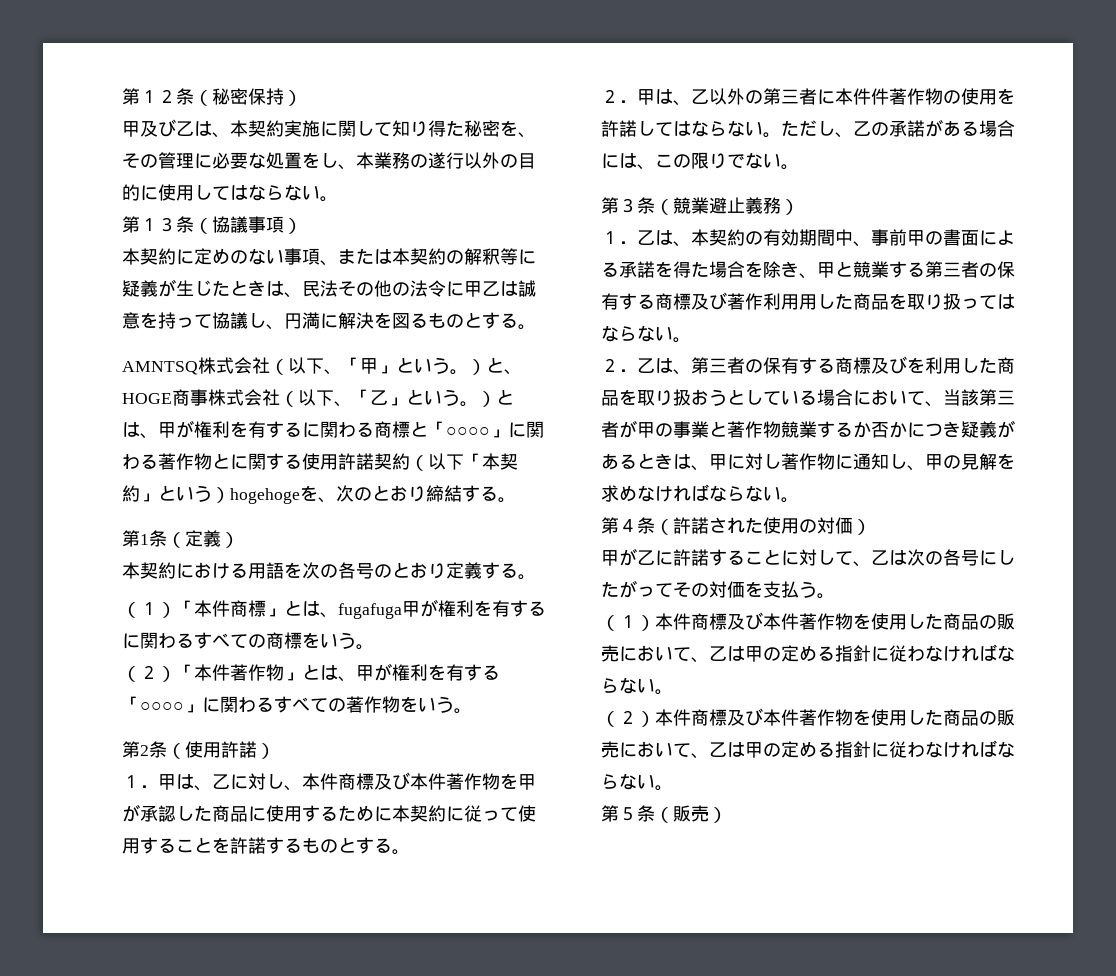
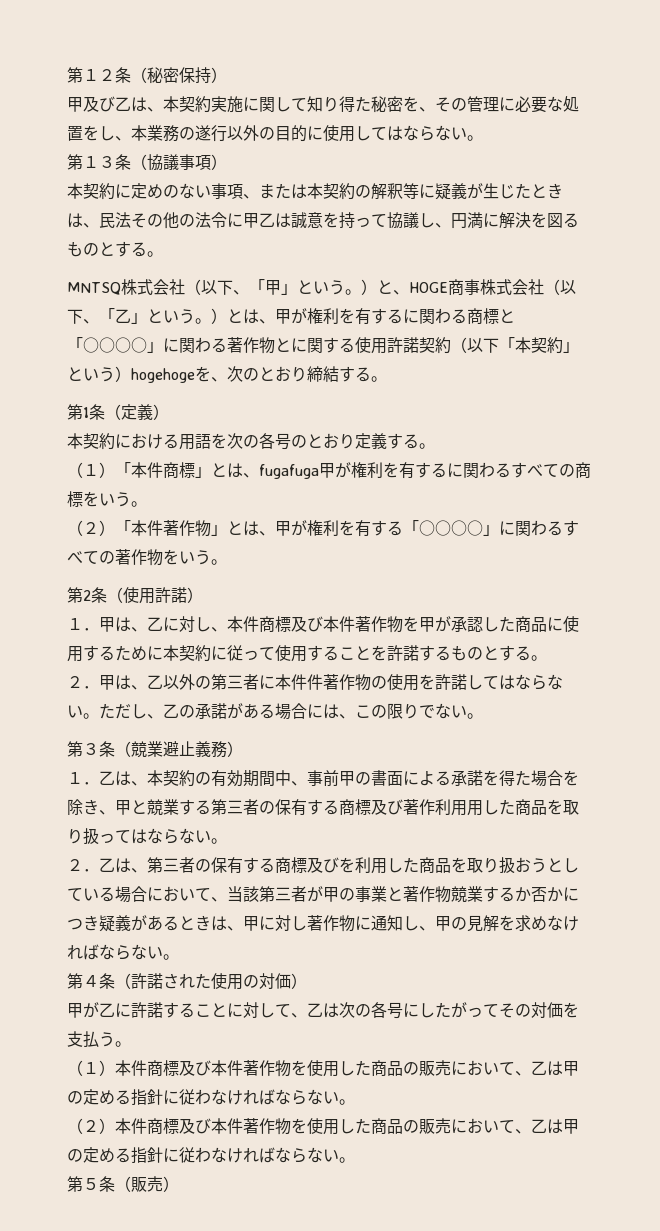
- AMNTSQ株式会社（以下、「甲」という。）と、HOGE商事株式会社（以下、「乙」という。）とは、甲が権利を有するに関わる商標と「○○○○」に関わる著作物とに関する使用許諾契約（以下「本契約」という）hogehogeを、次のとおり締結する。
+ MNTSQ株式会社（以下、「甲」という。）と、HOGE商事株式会社（以下、「乙」という。）とは、甲が権利を有するに関わる商標と「○○○○」に関わる著作物とに関する使用許諾契約（以下「本契約」という）hogehogeを、次のとおり締結する。

